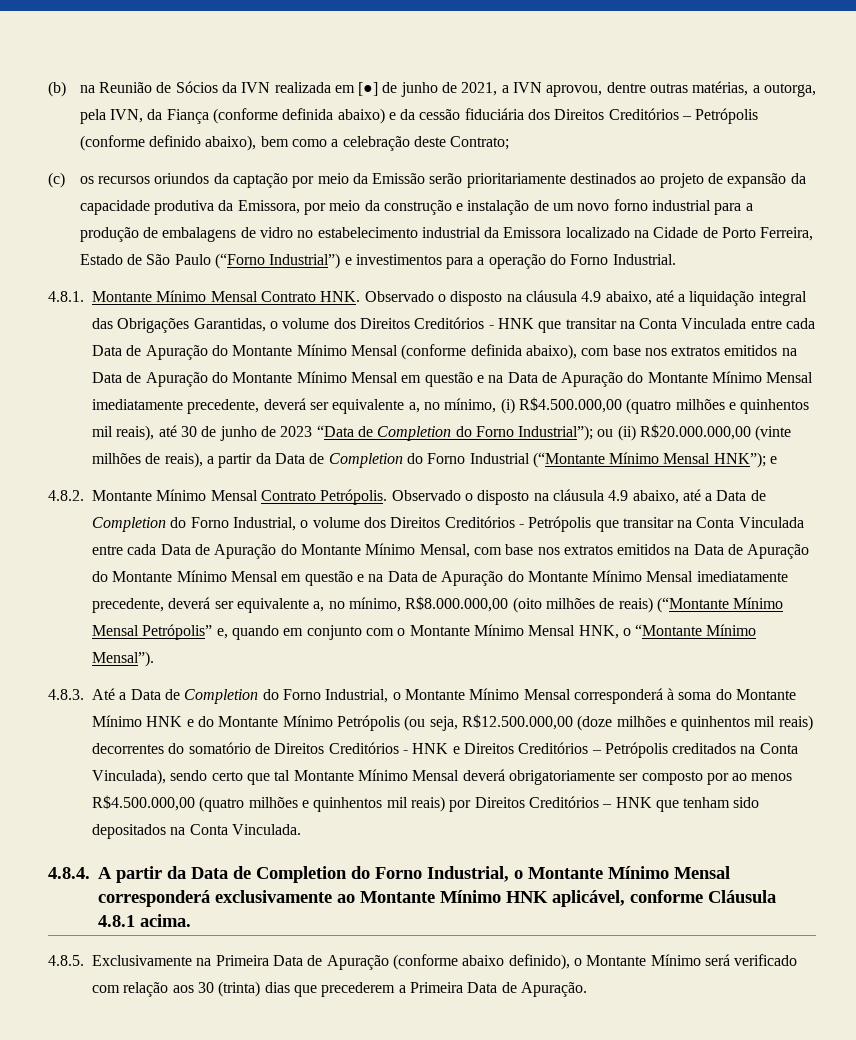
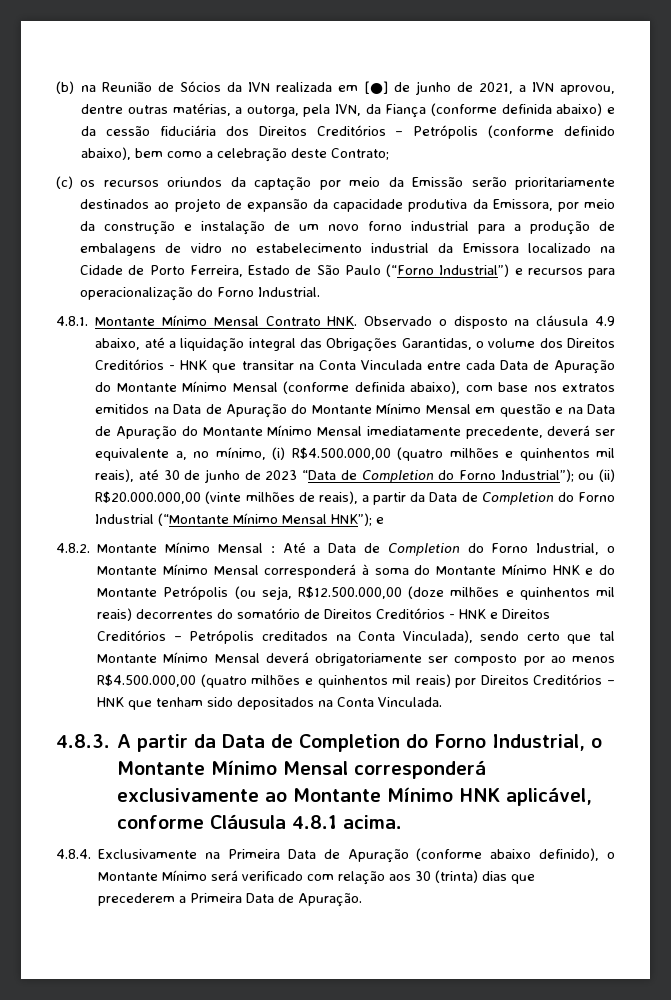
- (c) os recursos oriundos da captação por meio da Emissão serão prioritariamente destinados ao projeto de expansão da capacidade produtiva da Emissora, por meio da construção e instalação de um novo forno industrial para a produção de embalagens de vidro no estabelecimento industrial da Emissora localizado na Cidade de Porto Ferreira, Estado de São Paulo (“Forno Industrial”) e investimentos para a operação do Forno Industrial.
+ (c) os recursos oriundos da captação por meio da Emissão serão prioritariamente destinados ao projeto de expansão da capacidade produtiva da Emissora, por meio da construção e instalação de um novo forno industrial para a produção de embalagens de vidro no estabelecimento industrial da Emissora localizado na Cidade de Porto Ferreira, Estado de São Paulo (“Forno Industrial”) e recursos para operacionalização do Forno Industrial.
- 4.8.2. Montante Mínimo Mensal Contrato Petrópolis. Observado o disposto na cláusula 4.9 abaixo, até a Data de Completion do Forno Industrial, o volume dos Direitos Creditórios - Petrópolis que transitar na Conta Vinculada entre cada Data de Apuração do Montante Mínimo Mensal, com base nos extratos emitidos na Data de Apuração do Montante Mínimo Mensal em questão e na Data de Apuração do Montante Mínimo Mensal imediatamente precedente, deverá ser equivalente a, no mínimo, R$8.000.000,00 (oito milhões de reais) (“Montante Mínimo Mensal Petrópolis” e, quando em conjunto com o Montante Mínimo Mensal HNK, o “Montante Mínimo Mensal”).
- 4.8.3. Até a Data de Completion do Forno Industrial, o Montante Mínimo Mensal corresponderá à soma do Montante Mínimo HNK e do Montante Mínimo Petrópolis (ou seja, R$12.500.000,00 (doze milhões e quinhentos mil reais) decorrentes do somatório de Direitos Creditórios - HNK e Direitos Creditórios – Petrópolis creditados na Conta Vinculada), sendo certo que tal Montante Mínimo Mensal deverá obrigatoriamente ser composto por ao menos R$4.500.000,00 (quatro milhões e quinhentos mil reais) por Direitos Creditórios – HNK que tenham sido depositados na Conta Vinculada.
+ 4.8.2. Montante Mínimo Mensal : Até a Data de Completion do Forno Industrial, o Montante Mínimo Mensal corresponderá à soma do Montante Mínimo HNK e do Montante Petrópolis (ou seja, R$12.500.000,00 (doze milhões e quinhentos mil reais) decorrentes do somatório de Direitos Creditórios - HNK e Direitos Creditórios – Petrópolis creditados na Conta Vinculada), sendo certo que tal Montante Mínimo Mensal deverá obrigatoriamente ser composto por ao menos R$4.500.000,00 (quatro milhões e quinhentos mil reais) por Direitos Creditórios – HNK que tenham sido depositados na Conta Vinculada.
- 4.8.4. A partir da Data de Completion do Forno Industrial, o Montante Mínimo Mensal corresponderá exclusivamente ao Montante Mínimo HNK aplicável, conforme Cláusula 4.8.1 acima.
+ 4.8.3. A partir da Data de Completion do Forno Industrial, o Montante Mínimo Mensal corresponderá exclusivamente ao Montante Mínimo HNK aplicável, conforme Cláusula 4.8.1 acima.
- 4.8.5. Exclusivamente na Primeira Data de Apuração (conforme abaixo definido), o Montante Mínimo será verificado com relação aos 30 (trinta) dias que precederem a Primeira Data de Apuração.
+ 4.8.4. Exclusivamente na Primeira Data de Apuração (conforme abaixo definido), o Montante Mínimo será verificado com relação aos 30 (trinta) dias que precederem a Primeira Data de Apuração.

